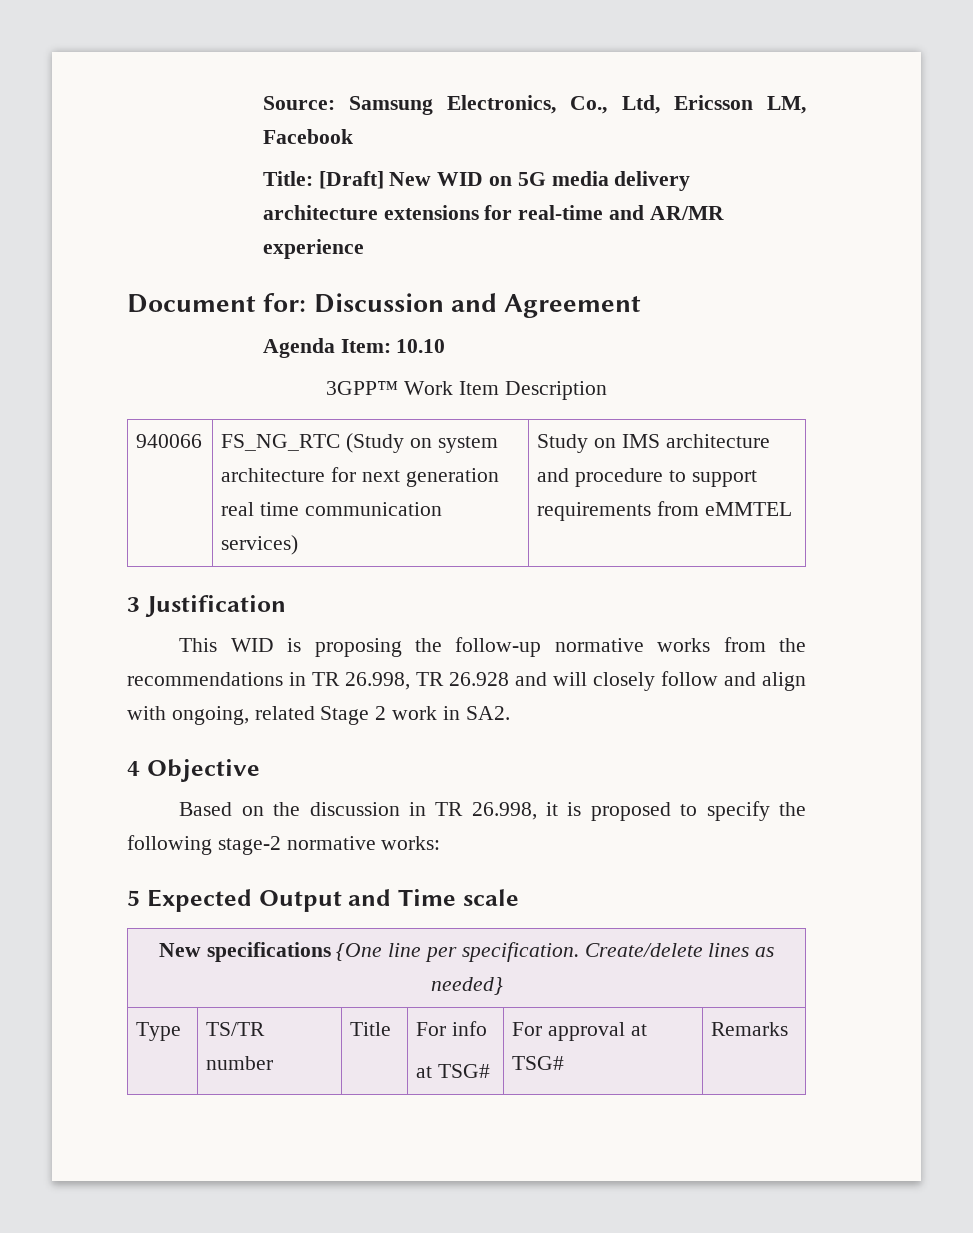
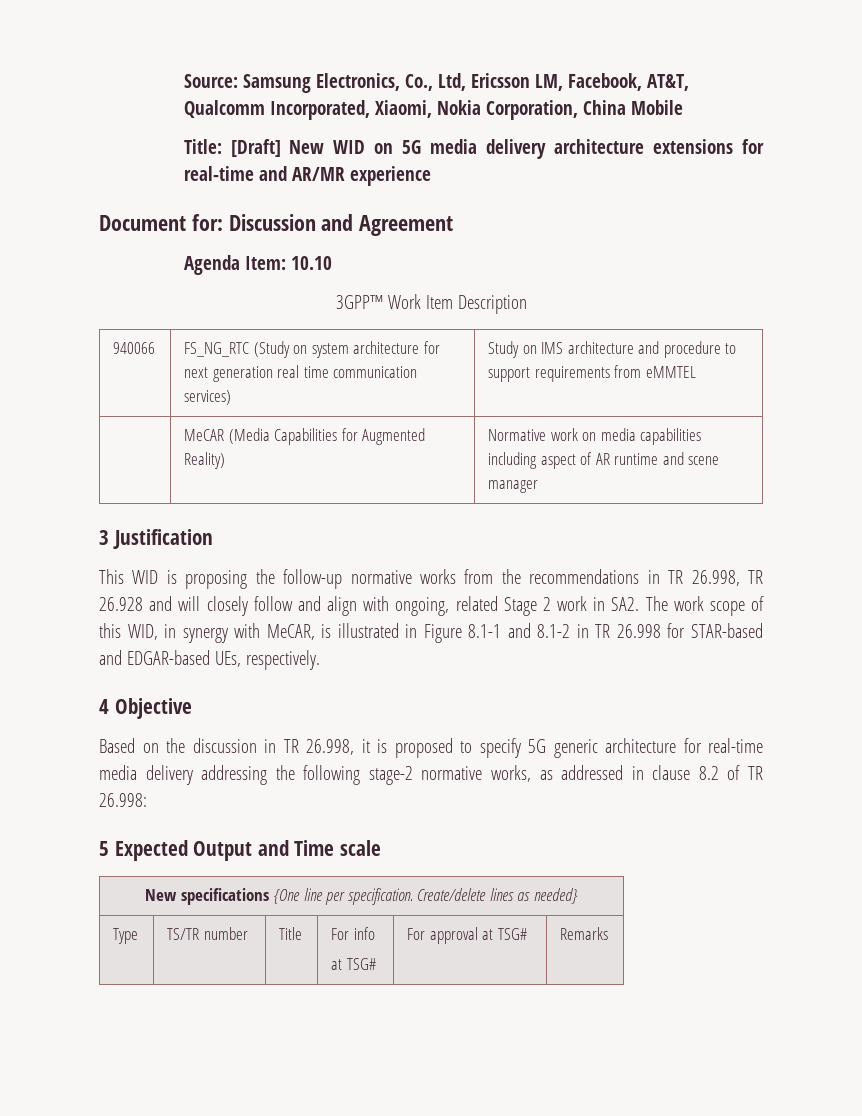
- Source: Samsung Electronics, Co., Ltd, Ericsson LM, Facebook
+ Source: Samsung Electronics, Co., Ltd, Ericsson LM, Facebook, AT&T, Qualcomm Incorporated, Xiaomi, Nokia Corporation, China Mobile
+ | MeCAR (Media Capabilities for Augmented Reality) | Normative work on media capabilities including aspect of AR runtime and scene manager
- This WID is proposing the follow-up normative works from the recommendations in TR 26.998, TR 26.928 and will closely follow and align with ongoing, related Stage 2 work in SA2.
+ This WID is proposing the follow-up normative works from the recommendations in TR 26.998, TR 26.928 and will closely follow and align with ongoing, related Stage 2 work in SA2. The work scope of this WID, in synergy with MeCAR, is illustrated in Figure 8.1-1 and 8.1-2 in TR 26.998 for STAR-based and EDGAR-based UEs, respectively.
- Based on the discussion in TR 26.998, it is proposed to specify the following stage-2 normative works:
+ Based on the discussion in TR 26.998, it is proposed to specify 5G generic architecture for real-time media delivery addressing the following stage-2 normative works, as addressed in clause 8.2 of TR 26.998:

